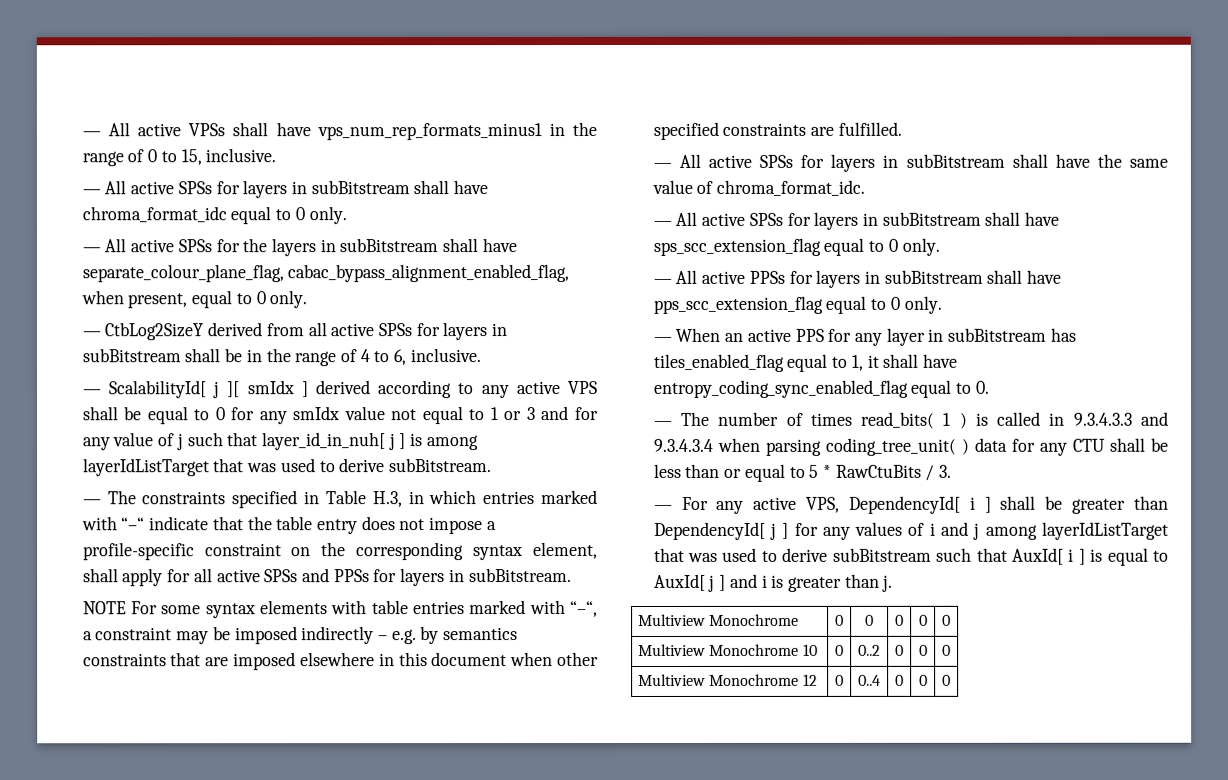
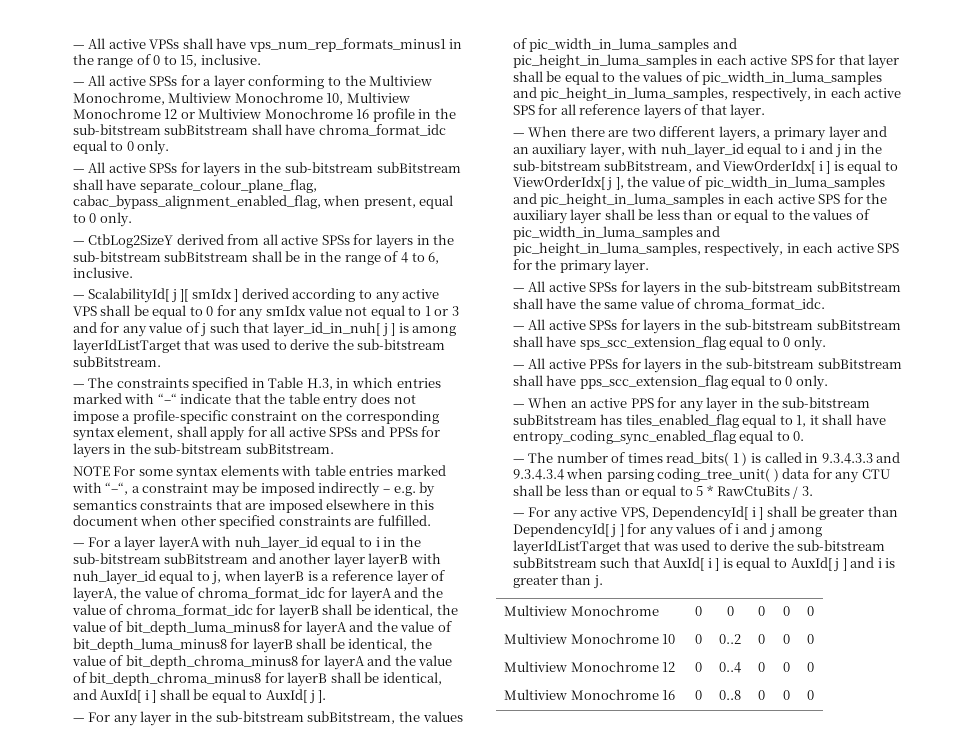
- — All active SPSs for layers in subBitstream shall have chroma_format_idc equal to 0 only.
+ — All active SPSs for a layer conforming to the Multiview Monochrome, Multiview Monochrome 10, Multiview Monochrome 12 or Multiview Monochrome 16 profile in the sub-bitstream subBitstream shall have chroma_format_idc equal to 0 only.
- — All active SPSs for the layers in subBitstream shall have separate_colour_plane_flag, cabac_bypass_alignment_enabled_flag, when present, equal to 0 only.
+ — All active SPSs for layers in the sub-bitstream subBitstream shall have separate_colour_plane_flag, cabac_bypass_alignment_enabled_flag, when present, equal to 0 only.
- — CtbLog2SizeY derived from all active SPSs for layers in subBitstream shall be in the range of 4 to 6, inclusive.
+ — CtbLog2SizeY derived from all active SPSs for layers in the sub-bitstream subBitstream shall be in the range of 4 to 6, inclusive.
- — ScalabilityId[ j ][ smIdx ] derived according to any active VPS shall be equal to 0 for any smIdx value not equal to 1 or 3 and for any value of j such that layer_id_in_nuh[ j ] is among layerIdListTarget that was used to derive subBitstream.
+ — ScalabilityId[ j ][ smIdx ] derived according to any active VPS shall be equal to 0 for any smIdx value not equal to 1 or 3 and for any value of j such that layer_id_in_nuh[ j ] is among layerIdListTarget that was used to derive the sub-bitstream subBitstream.
- — The constraints specified in Table H.3, in which entries marked with “–“ indicate that the table entry does not impose a profile-specific constraint on the corresponding syntax element, shall apply for all active SPSs and PPSs for layers in subBitstream.
+ — The constraints specified in Table H.3, in which entries marked with “–“ indicate that the table entry does not impose a profile-specific constraint on the corresponding syntax element, shall apply for all active SPSs and PPSs for layers in the sub-bitstream subBitstream.
- — All active SPSs for layers in subBitstream shall have the same value of chroma_format_idc.
+ — For a layer layerA with nuh_layer_id equal to i in the sub-bitstream subBitstream and another layer layerB with nuh_layer_id equal to j, when layerB is a reference layer of layerA, the value of chroma_format_idc for layerA and the value of chroma_format_idc for layerB shall be identical, the value of bit_depth_luma_minus8 for layerA and the value of bit_depth_luma_minus8 for layerB shall be identical, the value of bit_depth_chroma_minus8 for layerA and the value of bit_depth_chroma_minus8 for layerB shall be identical, and AuxId[ i ] shall be equal to AuxId[ j ].
+ — For any layer in the sub-bitstream subBitstream, the values of pic_width_in_luma_samples and pic_height_in_luma_samples in each active SPS for that layer shall be equal to the values of pic_width_in_luma_samples and pic_height_in_luma_samples, respectively, in each active SPS for all reference layers of that layer.
+ — When there are two different layers, a primary layer and an auxiliary layer, with nuh_layer_id equal to i and j in the sub-bitstream subBitstream, and ViewOrderIdx[ i ] is equal to ViewOrderIdx[ j ], the value of pic_width_in_luma_samples and pic_height_in_luma_samples in each active SPS for the auxiliary layer shall be less than or equal to the values of pic_width_in_luma_samples and pic_height_in_luma_samples, respectively, in each active SPS for the primary layer.
+ — All active SPSs for layers in the sub-bitstream subBitstream shall have the same value of chroma_format_idc.
- — All active SPSs for layers in subBitstream shall have sps_scc_extension_flag equal to 0 only.
+ — All active SPSs for layers in the sub-bitstream subBitstream shall have sps_scc_extension_flag equal to 0 only.
- — All active PPSs for layers in subBitstream shall have pps_scc_extension_flag equal to 0 only.
+ — All active PPSs for layers in the sub-bitstream subBitstream shall have pps_scc_extension_flag equal to 0 only.
- — When an active PPS for any layer in subBitstream has tiles_enabled_flag equal to 1, it shall have entropy_coding_sync_enabled_flag equal to 0.
+ — When an active PPS for any layer in the sub-bitstream subBitstream has tiles_enabled_flag equal to 1, it shall have entropy_coding_sync_enabled_flag equal to 0.
- — For any active VPS, DependencyId[ i ] shall be greater than DependencyId[ j ] for any values of i and j among layerIdListTarget that was used to derive subBitstream such that AuxId[ i ] is equal to AuxId[ j ] and i is greater than j.
+ — For any active VPS, DependencyId[ i ] shall be greater than DependencyId[ j ] for any values of i and j among layerIdListTarget that was used to derive the sub-bitstream subBitstream such that AuxId[ i ] is equal to AuxId[ j ] and i is greater than j.
+ Multiview Monochrome 16 | 0 | 0..8 | 0 | 0 | 0

